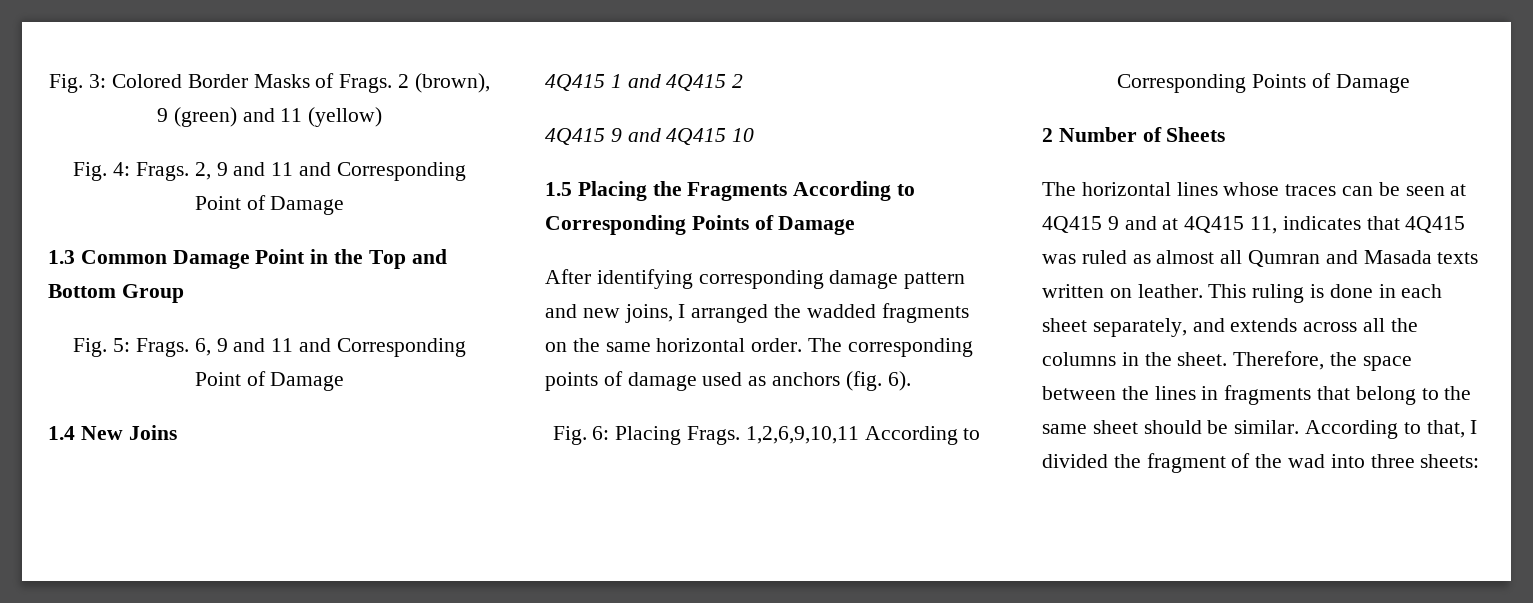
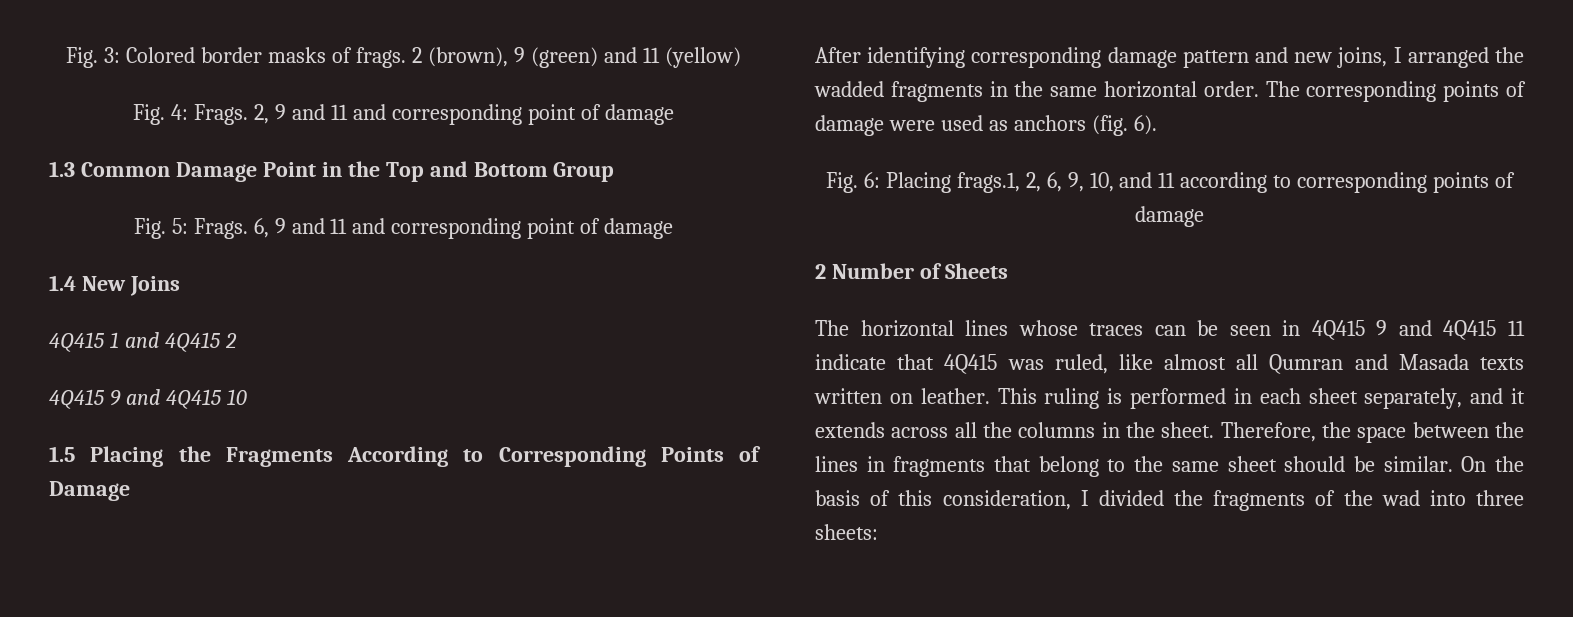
- Fig. 3: Colored Border Masks of Frags.
+ Fig. 3: Colored border masks of frags.
- 2, 9 and 11 and Corresponding Point of Damage
+ 2, 9 and 11 and corresponding point of damage
- 6, 9 and 11 and Corresponding Point of Damage
+ 6, 9 and 11 and corresponding point of damage
- After identifying corresponding damage pattern and new joins, I arranged the wadded fragments on the same horizontal order.
+ After identifying corresponding damage pattern and new joins, I arranged the wadded fragments in the same horizontal order.
- The corresponding points of damage used as anchors (fig. 6).
+ The corresponding points of damage were used as anchors (fig. 6).
- Fig. 6: Placing Frags. 1,2,6,9,10,11 According to Corresponding Points of Damage
+ Fig. 6: Placing frags.1, 2, 6, 9, 10, and 11 according to corresponding points of damage
- The horizontal lines whose traces can be seen at 4Q415 9 and at 4Q415 11, indicates that 4Q415 was ruled as almost all Qumran and Masada texts written on leather.
+ The horizontal lines whose traces can be seen in 4Q415 9 and 4Q415 11 indicate that 4Q415 was ruled, like almost all Qumran and Masada texts written on leather.
- This ruling is done in each sheet separately, and extends across all the columns in the sheet.
+ This ruling is performed in each sheet separately, and it extends across all the columns in the sheet.
- According to that, I divided the fragment of the wad into three sheets:
+ On the basis of this consideration, I divided the fragments of the wad into three sheets:

